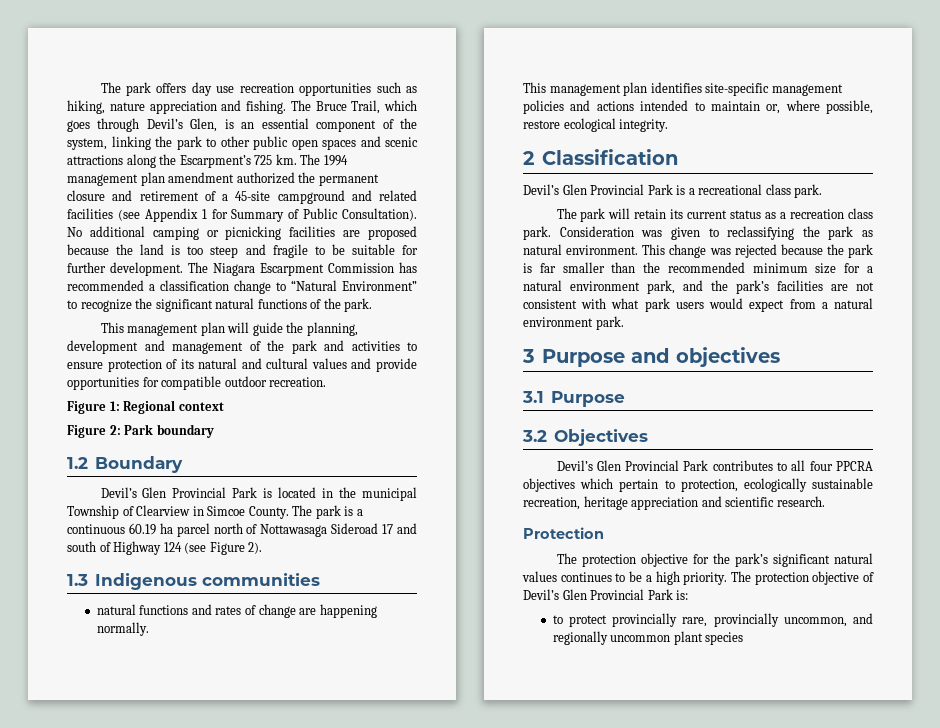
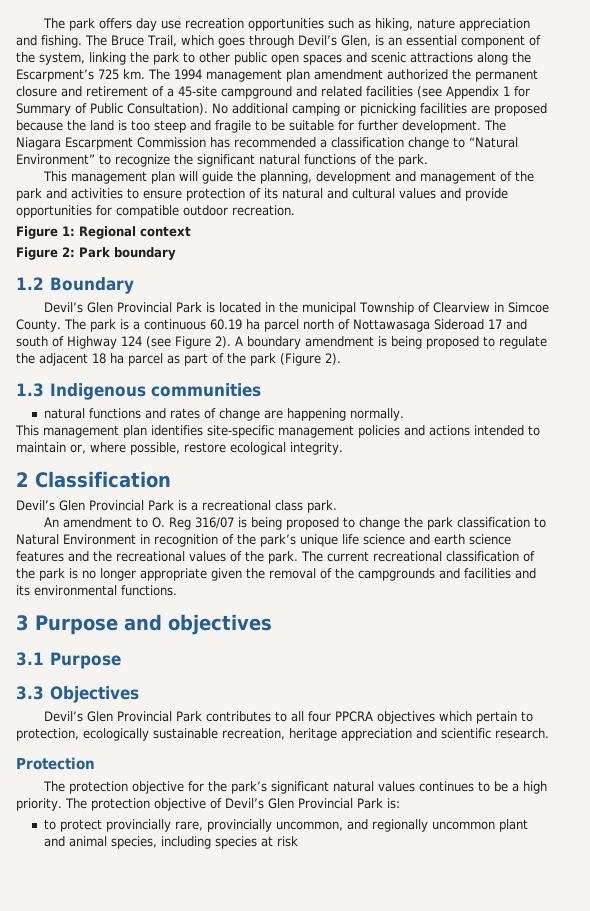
+ A boundary amendment is being proposed to regulate the adjacent 18 ha parcel as part of the park (Figure 2).
- The park will retain its current status as a recreation class park. Consideration was given to reclassifying the park as natural environment. This change was rejected because the park is far smaller than the recommended minimum size for a natural environment park, and the park’s facilities are not consistent with what park users would expect from a natural environment park.
+ An amendment to O. Reg 316/07 is being proposed to change the park classification to Natural Environment in recognition of the park’s unique life science and earth science features and the recreational values of the park. The current recreational classification of the park is no longer appropriate given the removal of the campgrounds and facilities and its environmental functions.
- 3.2 Objectives
+ 3.3 Objectives
- to protect provincially rare, provincially uncommon, and regionally uncommon plant species
+ to protect provincially rare, provincially uncommon, and regionally uncommon plant and animal species, including species at risk

